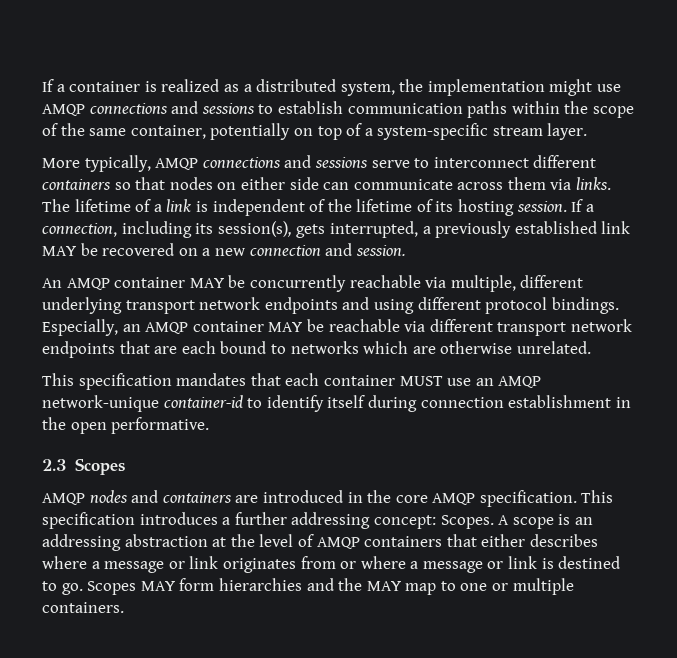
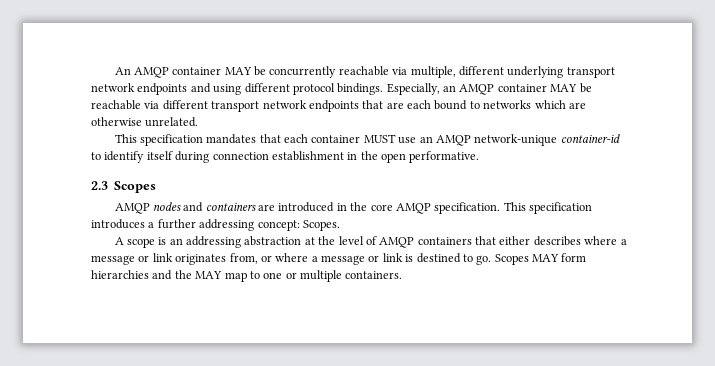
- If a container is realized as a distributed system, the implementation might use AMQP connections and sessions to establish communication paths within the scope of the same container, potentially on top of a system-specific stream layer.
- More typically, AMQP connections and sessions serve to interconnect different containers so that nodes on either side can communicate across them via links. The lifetime of a link is independent of the lifetime of its hosting session. If a connection, including its session(s), gets interrupted, a previously established link MAY be recovered on a new connection and session.
- This specification introduces a further addressing concept: Scopes. A scope is an addressing abstraction at the level of AMQP containers that either describes where a message or link originates from or where a message or link is destined to go.
+ This specification introduces a further addressing concept: Scopes.
+ A scope is an addressing abstraction at the level of AMQP containers that either describes where a message or link originates from, or where a message or link is destined to go.

